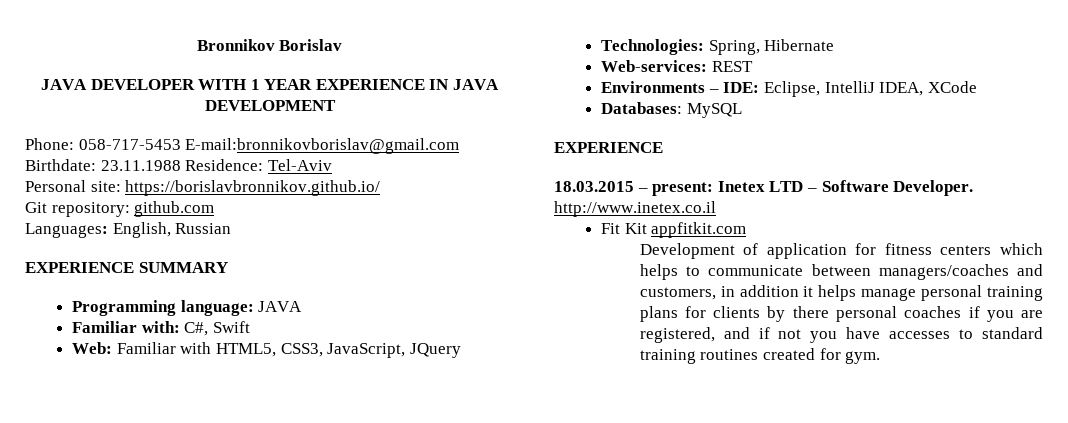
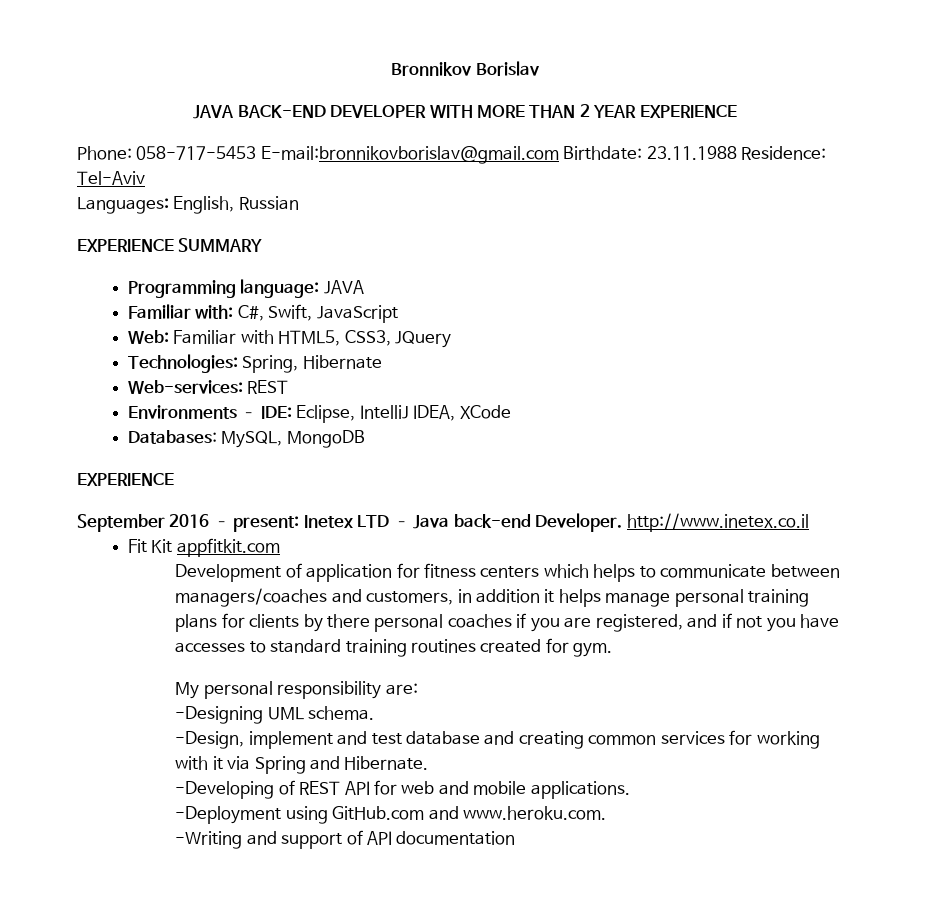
- JAVA DEVELOPER WITH 1 YEAR EXPERIENCE IN JAVA DEVELOPMENT
+ JAVA BACK-END DEVELOPER WITH MORE THAN 2 YEAR EXPERIENCE
- Personal site: https://borislavbronnikov.github.io/
- Git repository: github.com
- Familiar with: C#, Swift
+ Familiar with: C#, Swift, JavaScript
- Web: Familiar with HTML5, CSS3, JavaScript, JQuery
+ Web: Familiar with HTML5, CSS3, JQuery
- Databases: MySQL
+ Databases: MySQL, MongoDB
  EXPERIENCE
- 18.03.2015 – present: Inetex LTD – Software Developer. http://www.inetex.co.il
+ September 2016 – present: Inetex LTD – Java back-end Developer. http://www.inetex.co.il
+ My personal responsibility are:
+ -Designing UML schema.
+ -Design, implement and test database and creating common services for working with it via Spring and Hibernate.
+ -Developing of REST API for web and mobile applications.
+ -Deployment using GitHub.com and www.heroku.com.
+ -Writing and support of API documentation

